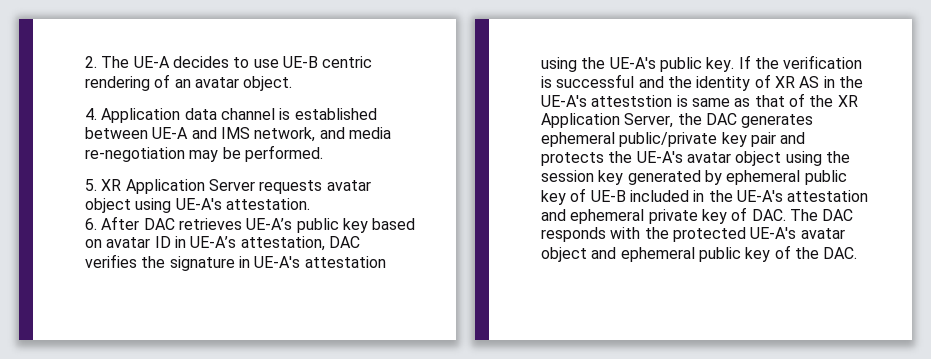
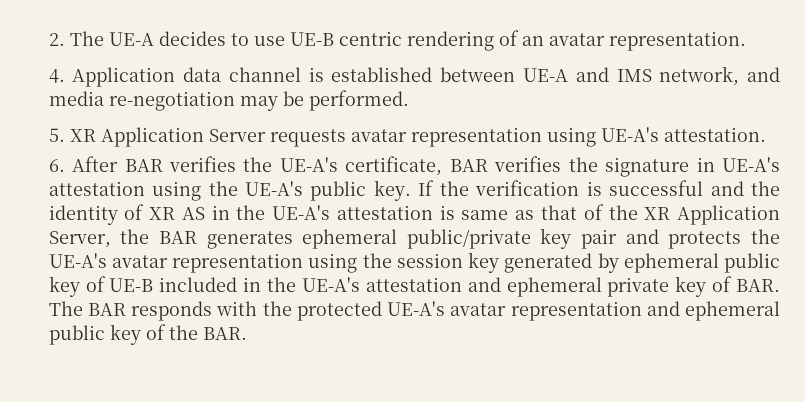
- 2. The UE-A decides to use UE-B centric rendering of an avatar object.
+ 2. The UE-A decides to use UE-B centric rendering of an avatar representation.
- 5. XR Application Server requests avatar object using UE-A's attestation.
+ 5. XR Application Server requests avatar representation using UE-A's attestation.
- 6. After DAC retrieves UE-A’s public key based on avatar ID in UE-A’s attestation, DAC verifies the signature in UE-A's attestation using the UE-A's public key.
+ 6. After BAR verifies the UE-A's certificate, BAR verifies the signature in UE-A's attestation using the UE-A's public key.
- If the verification is successful and the identity of XR AS in the UE-A's atteststion is same as that of the XR Application Server, the DAC generates ephemeral public/private key pair and protects the UE-A's avatar object using the session key generated by ephemeral public key of UE-B included in the UE-A's attestation and ephemeral private key of DAC. The DAC responds with the protected UE-A's avatar object and ephemeral public key of the DAC.
+ If the verification is successful and the identity of XR AS in the UE-A's attestation is same as that of the XR Application Server, the BAR generates ephemeral public/private key pair and protects the UE-A's avatar representation using the session key generated by ephemeral public key of UE-B included in the UE-A's attestation and ephemeral private key of BAR. The BAR responds with the protected UE-A's avatar representation and ephemeral public key of the BAR.

